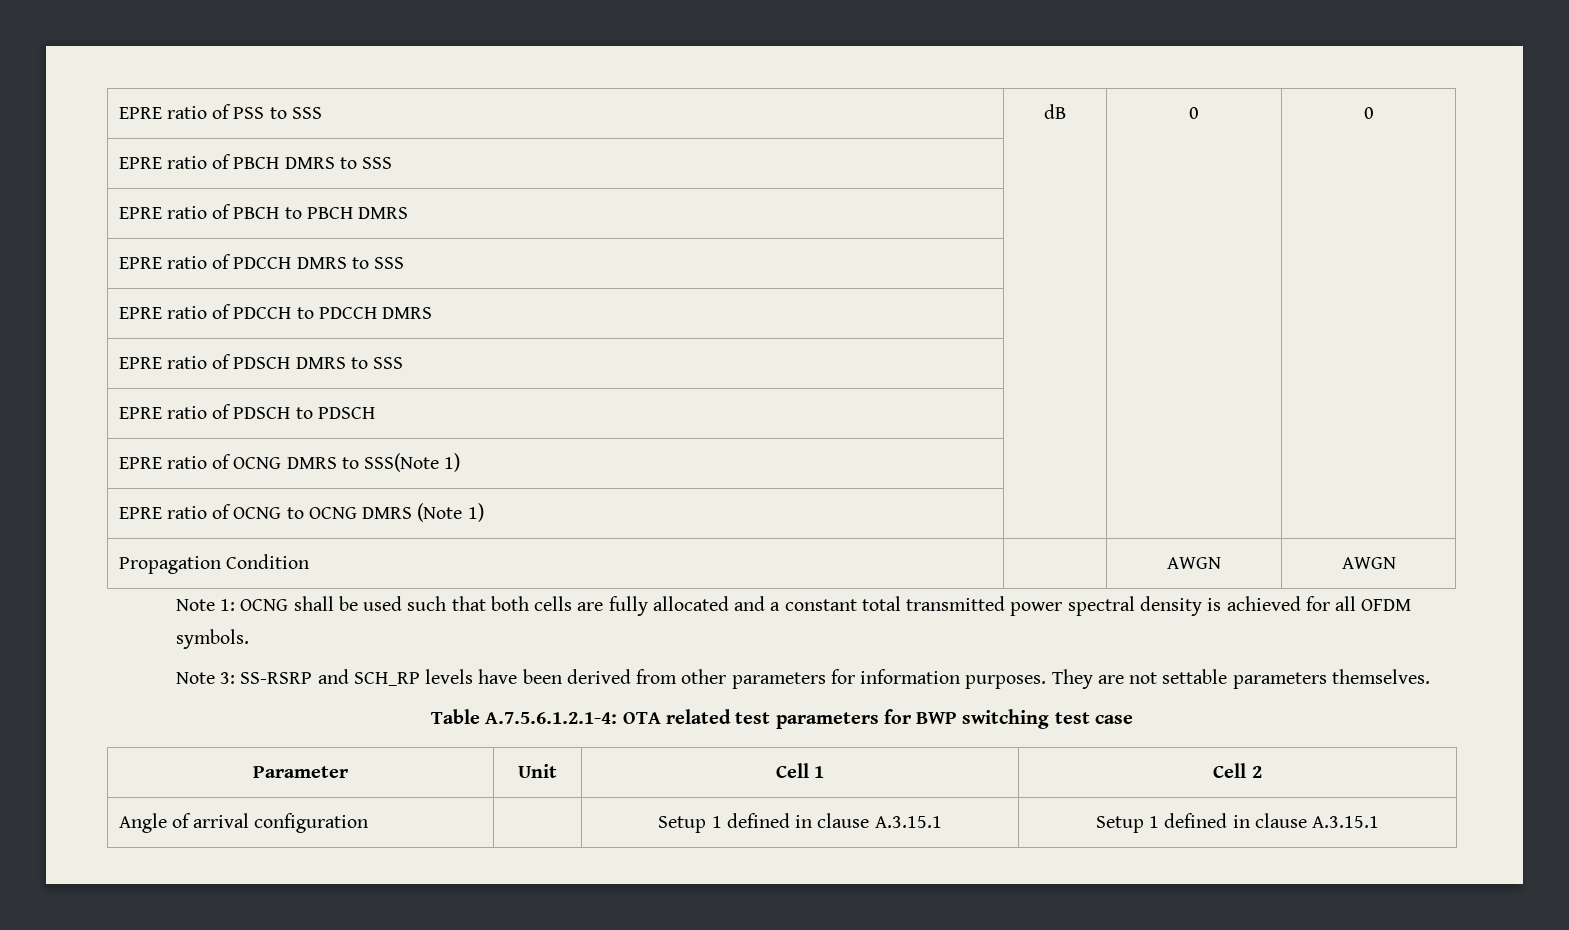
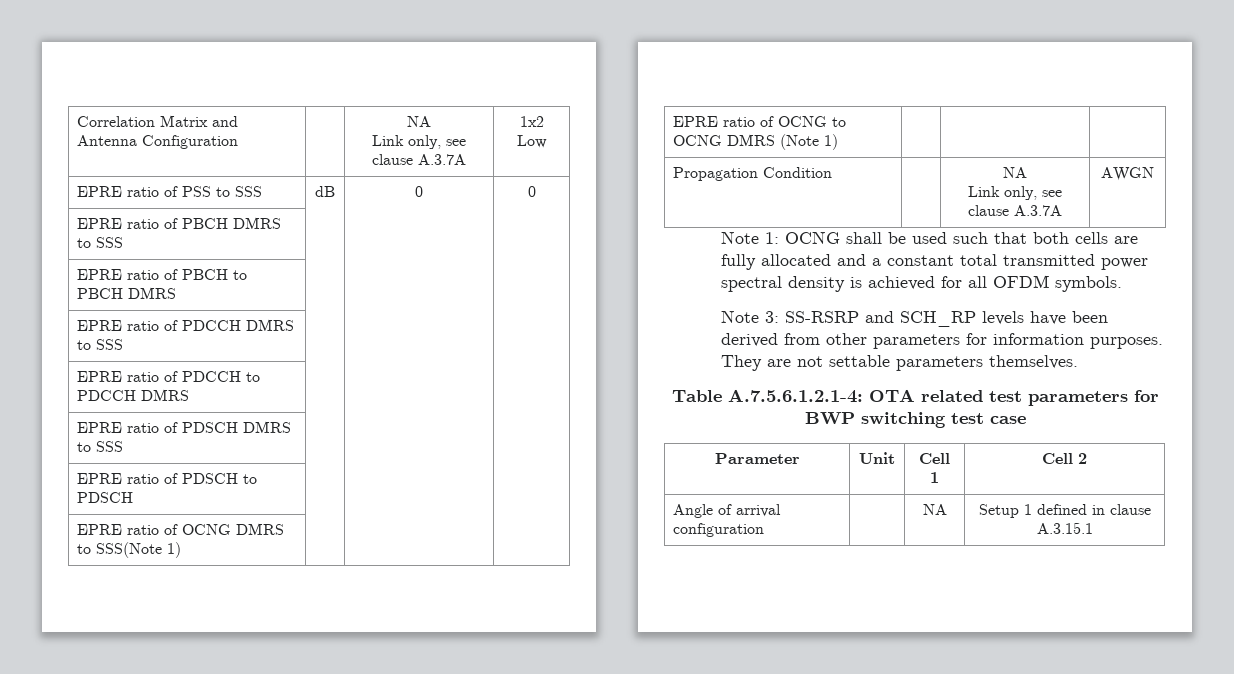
+ Correlation Matrix and Antenna Configuration | | NA
+ Link only, see clause A.3.7A | 1x2 Low
- Propagation Condition | | AWGN | AWGN
+ Propagation Condition | | NA
+ Link only, see clause A.3.7A | AWGN
- Angle of arrival configuration | | Setup 1 defined in clause A.3.15.1 | Setup 1 defined in clause A.3.15.1
+ Angle of arrival configuration | | NA | Setup 1 defined in clause A.3.15.1

